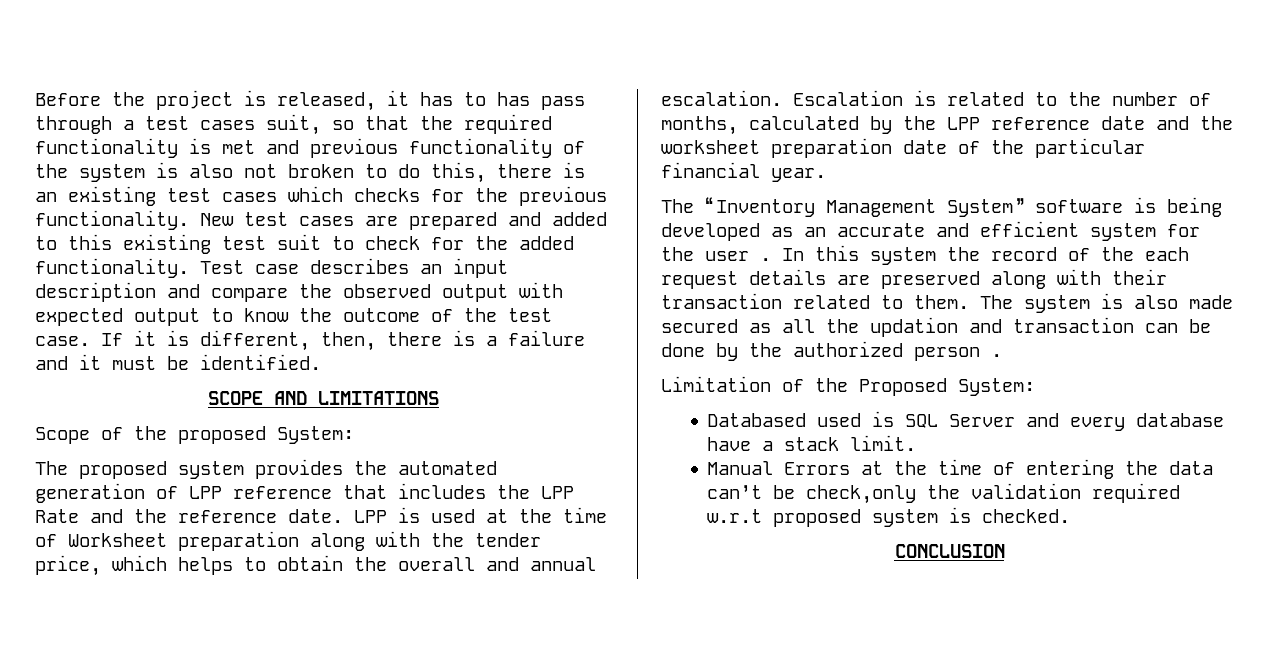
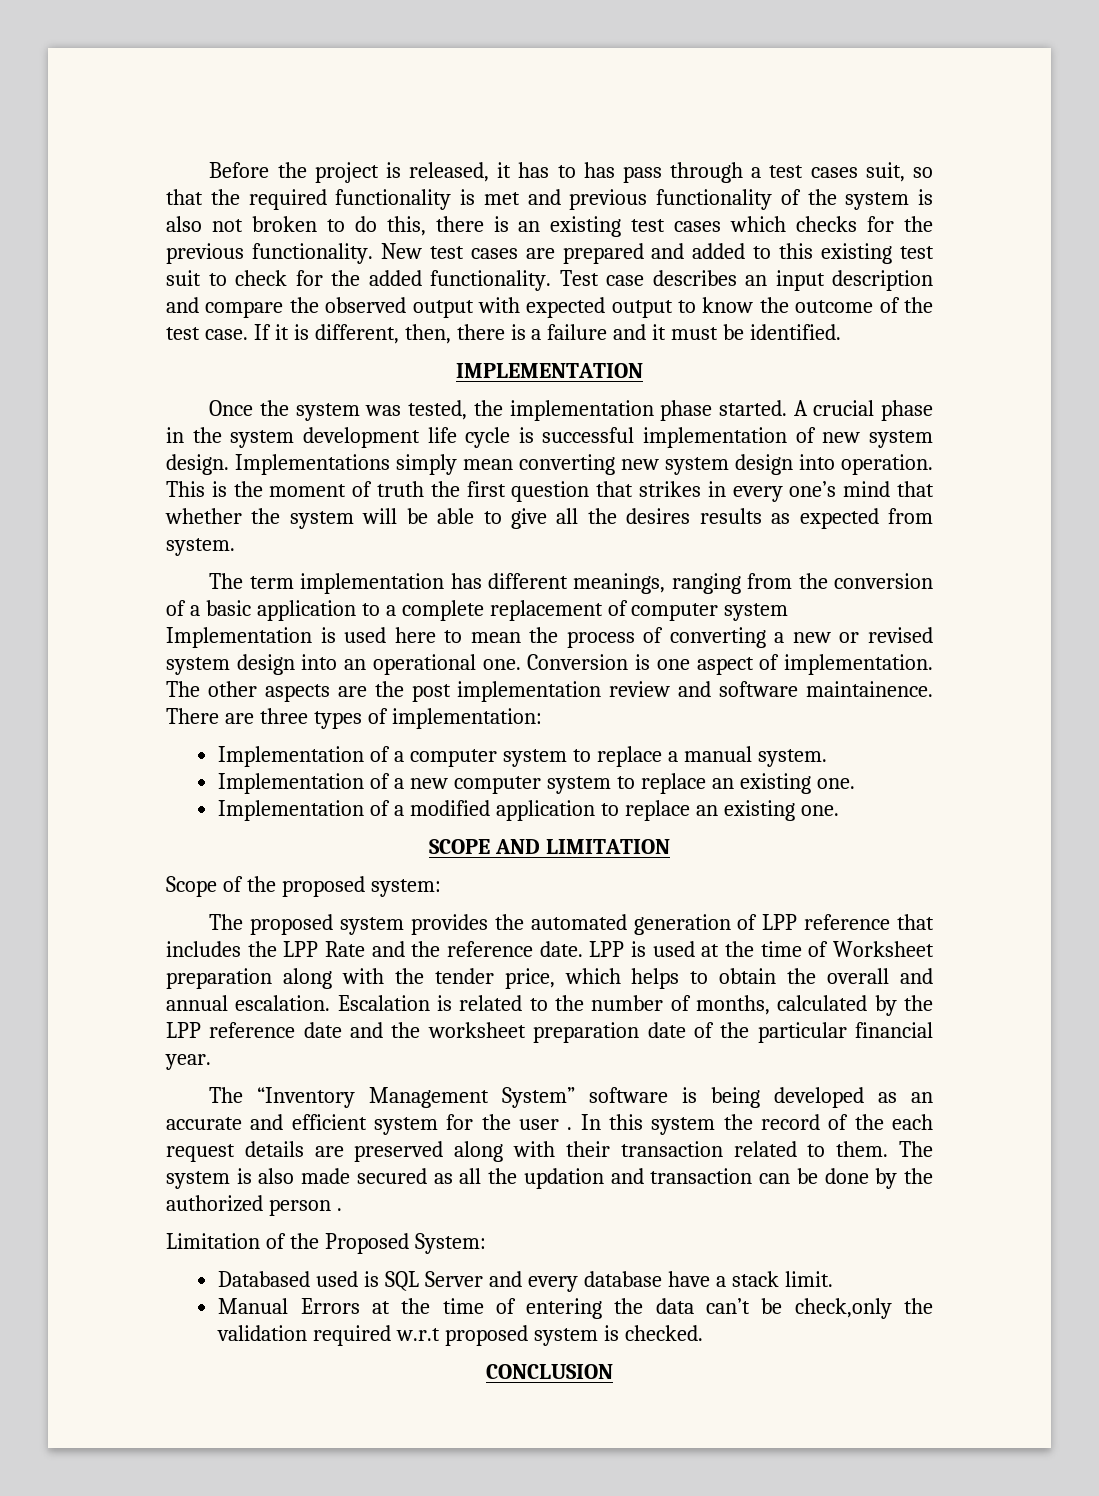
+ IMPLEMENTATION
+ Once the system was tested, the implementation phase started. A crucial phase in the system development life cycle is successful implementation of new system design. Implementations simply mean converting new system design into operation. This is the moment of truth the first question that strikes in every one’s mind that whether the system will be able to give all the desires results as expected from system.
+ The term implementation has different meanings, ranging from the conversion of a basic application to a complete replacement of computer system Implementation is used here to mean the process of converting a new or revised system design into an operational one. Conversion is one aspect of implementation. The other aspects are the post implementation review and software maintainence. There are three types of implementation:
+ Implementation of a computer system to replace a manual system.
+ Implementation of a new computer system to replace an existing one.
+ Implementation of a modified application to replace an existing one.
- SCOPE AND LIMITATIONS
+ SCOPE AND LIMITATION
- Scope of the proposed System:
+ Scope of the proposed system:

